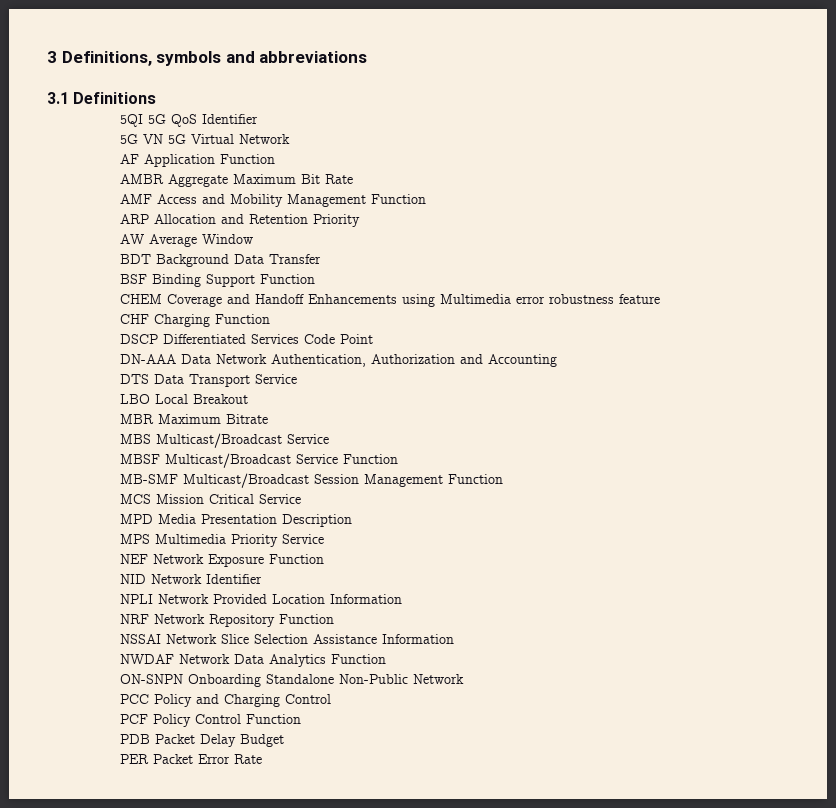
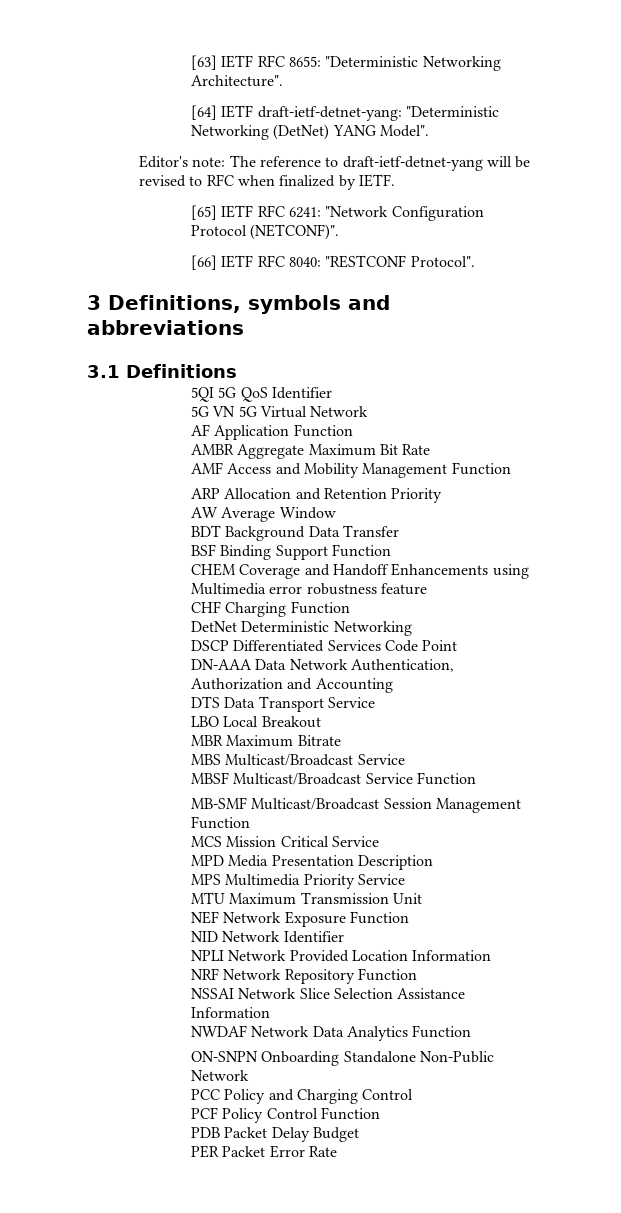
+ [63] IETF RFC 8655: "Deterministic Networking Architecture".
+ [64] IETF draft-ietf-detnet-yang: "Deterministic Networking (DetNet) YANG Model".
+ Editor's note: The reference to draft-ietf-detnet-yang will be revised to RFC when finalized by IETF.
+ [65] IETF RFC 6241: "Network Configuration Protocol (NETCONF)".
+ [66] IETF RFC 8040: "RESTCONF Protocol".
+ DetNet Deterministic Networking
+ MTU Maximum Transmission Unit

